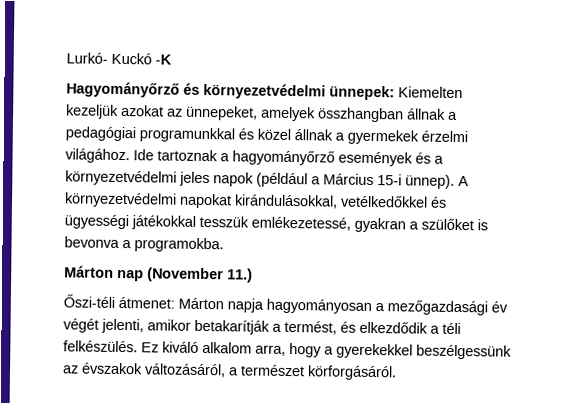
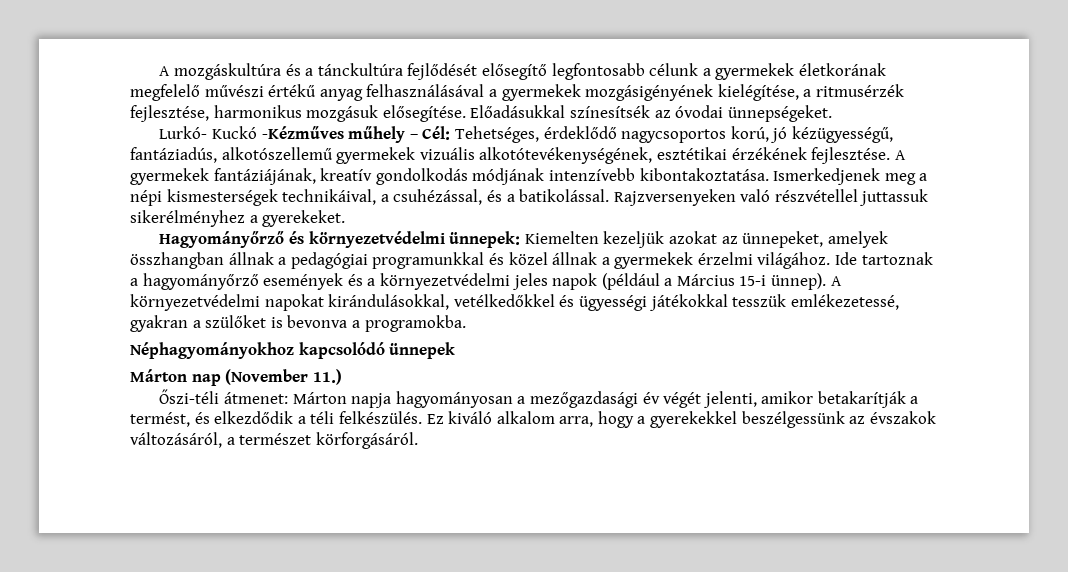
- Lurkó- Kuckó -K
+ A mozgáskultúra és a tánckultúra fejlődését elősegítő legfontosabb célunk a gyermekek életkorának megfelelő művészi értékű anyag felhasználásával a gyermekek mozgásigényének kielégítése, a ritmusérzék fejlesztése, harmonikus mozgásuk elősegítése. Előadásukkal színesítsék az óvodai ünnepségeket.
+ Lurkó- Kuckó -Kézműves műhely – Cél: Tehetséges, érdeklődő nagycsoportos korú, jó kézügyességű, fantáziadús, alkotószellemű gyermekek vizuális alkotótevékenységének, esztétikai érzékének fejlesztése. A gyermekek fantáziájának, kreatív gondolkodás módjának intenzívebb kibontakoztatása. Ismerkedjenek meg a népi kismesterségek technikáival, a csuhézással, és a batikolással. Rajzversenyeken való részvétellel juttassuk sikerélményhez a gyerekeket.
+ Néphagyományokhoz kapcsolódó ünnepek

